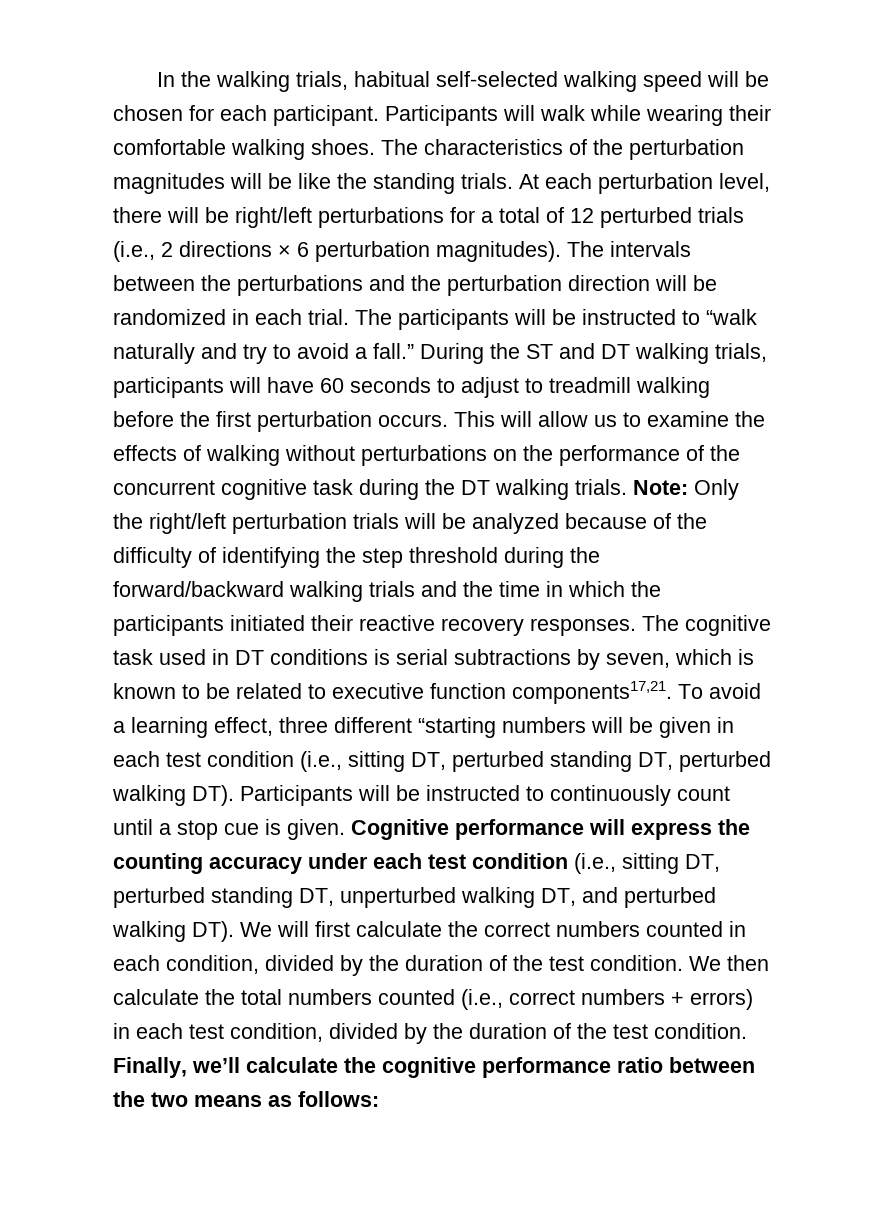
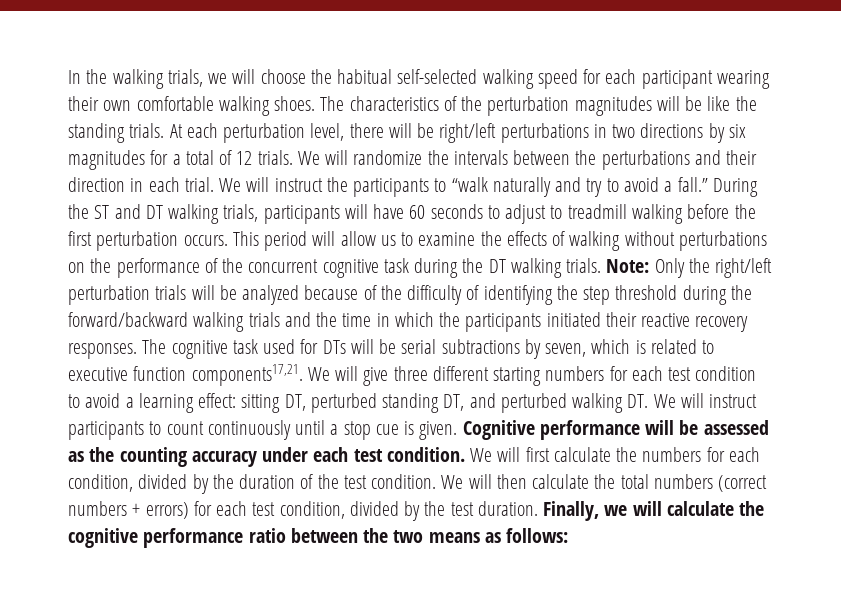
- In the walking trials, habitual self-selected walking speed will be chosen for each participant. Participants will walk while wearing their comfortable walking shoes.
+ In the walking trials, we will choose the habitual self-selected walking speed for each participant wearing their own comfortable walking shoes.
- At each perturbation level, there will be right/left perturbations for a total of 12 perturbed trials (i.e., 2 directions × 6 perturbation magnitudes). The intervals between the perturbations and the perturbation direction will be randomized in each trial. The participants will be instructed to “walk naturally and try to avoid a fall.”
+ At each perturbation level, there will be right/left perturbations in two directions by six magnitudes for a total of 12 trials. We will randomize the intervals between the perturbations and their direction in each trial. We will instruct the participants to “walk naturally and try to avoid a fall.”
- This will allow us to examine the effects of walking without perturbations on the performance of the concurrent cognitive task during the DT walking trials.
+ This period will allow us to examine the effects of walking without perturbations on the performance of the concurrent cognitive task during the DT walking trials.
- The cognitive task used in DT conditions is serial subtractions by seven, which is known to be related to executive function components17,21.
+ The cognitive task used for DTs will be serial subtractions by seven, which is related to executive function components17,21.
- To avoid a learning effect, three different “starting numbers will be given in each test condition (i.e., sitting DT, perturbed standing DT, perturbed walking DT). Participants will be instructed to continuously count until a stop cue is given.
+ We will give three different starting numbers for each test condition to avoid a learning effect: sitting DT, perturbed standing DT, and perturbed walking DT. We will instruct participants to count continuously until a stop cue is given.
- Cognitive performance will express the counting accuracy under each test condition (i.e., sitting DT, perturbed standing DT, unperturbed walking DT, and perturbed walking DT). We will first calculate the correct numbers counted in each condition, divided by the duration of the test condition.
+ Cognitive performance will be assessed as the counting accuracy under each test condition. We will first calculate the numbers for each condition, divided by the duration of the test condition.
- We then calculate the total numbers counted (i.e., correct numbers + errors) in each test condition, divided by the duration of the test condition. Finally, we’ll calculate the cognitive performance ratio between the two means as follows:
+ We will then calculate the total numbers (correct numbers + errors) for each test condition, divided by the test duration. Finally, we will calculate the cognitive performance ratio between the two means as follows:

